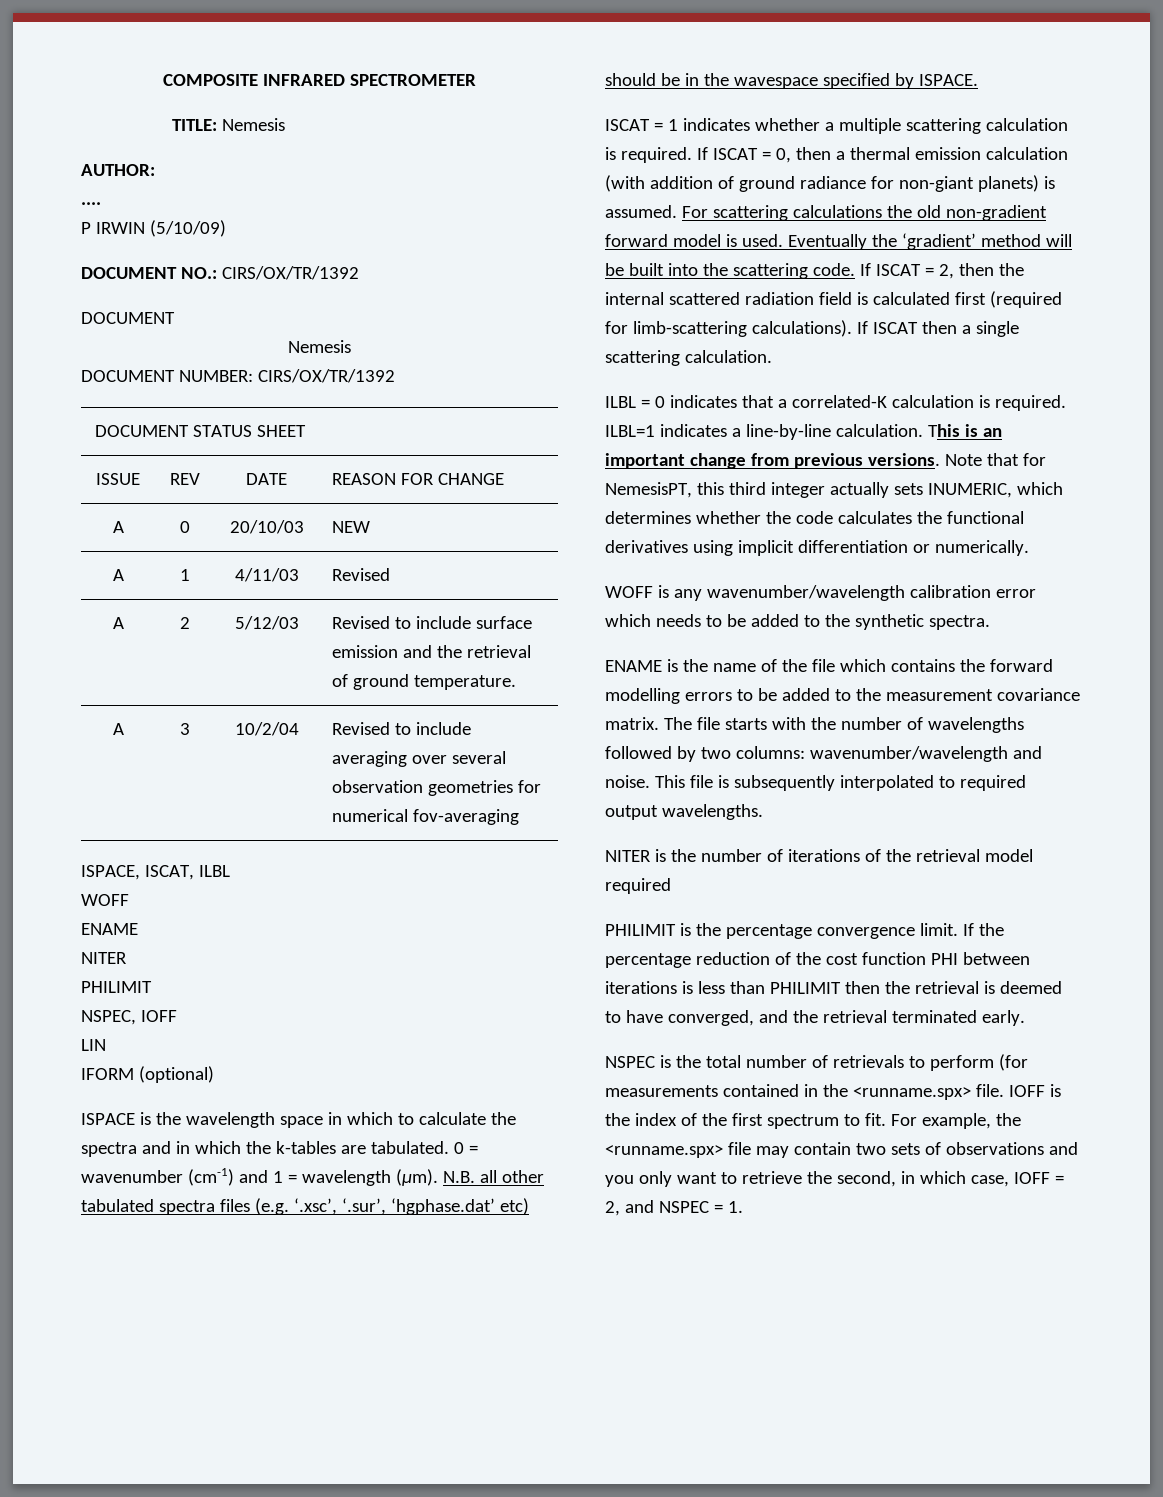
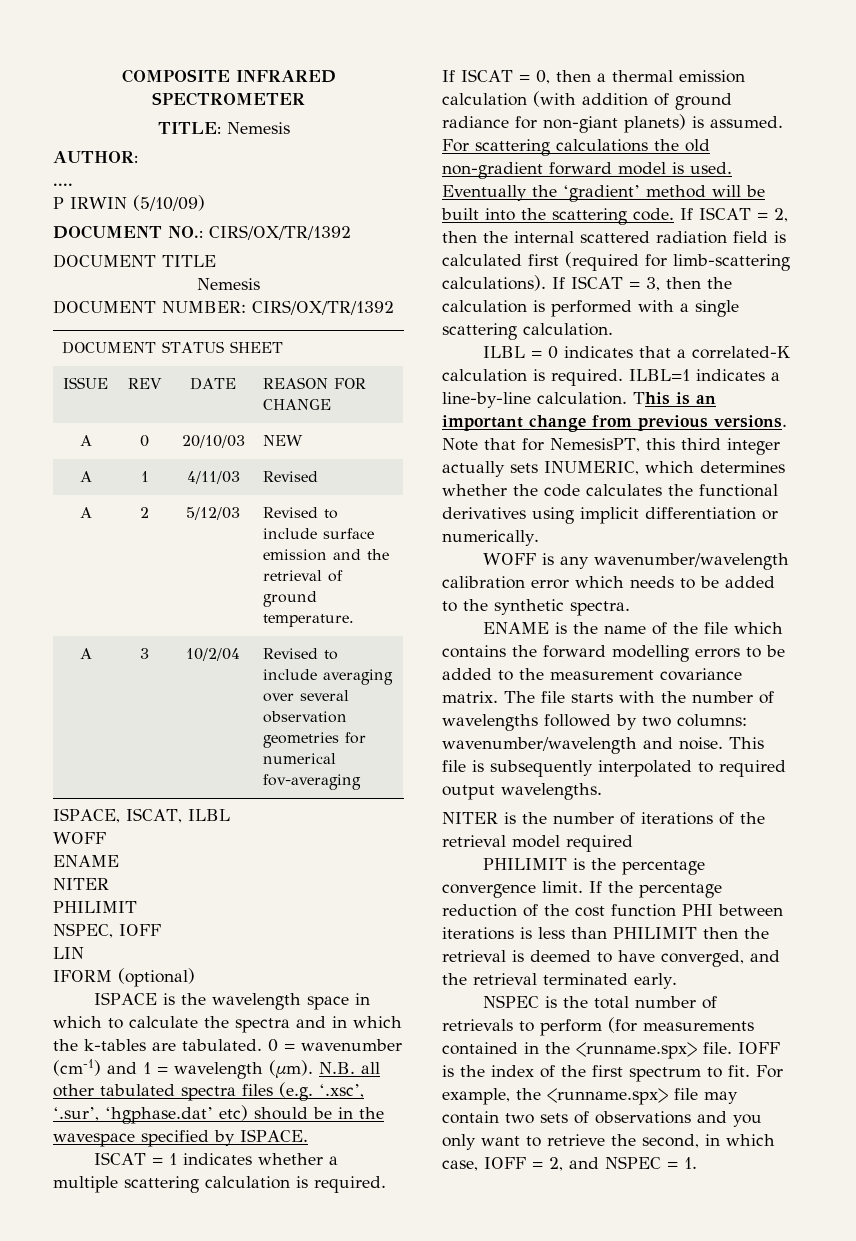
  DOCUMENT NO.: CIRS/OX/TR/1392
- DOCUMENT
+ DOCUMENT TITLE
- If ISCAT then a single scattering calculation.
+ If ISCAT = 3, then the calculation is performed with a single scattering calculation.

